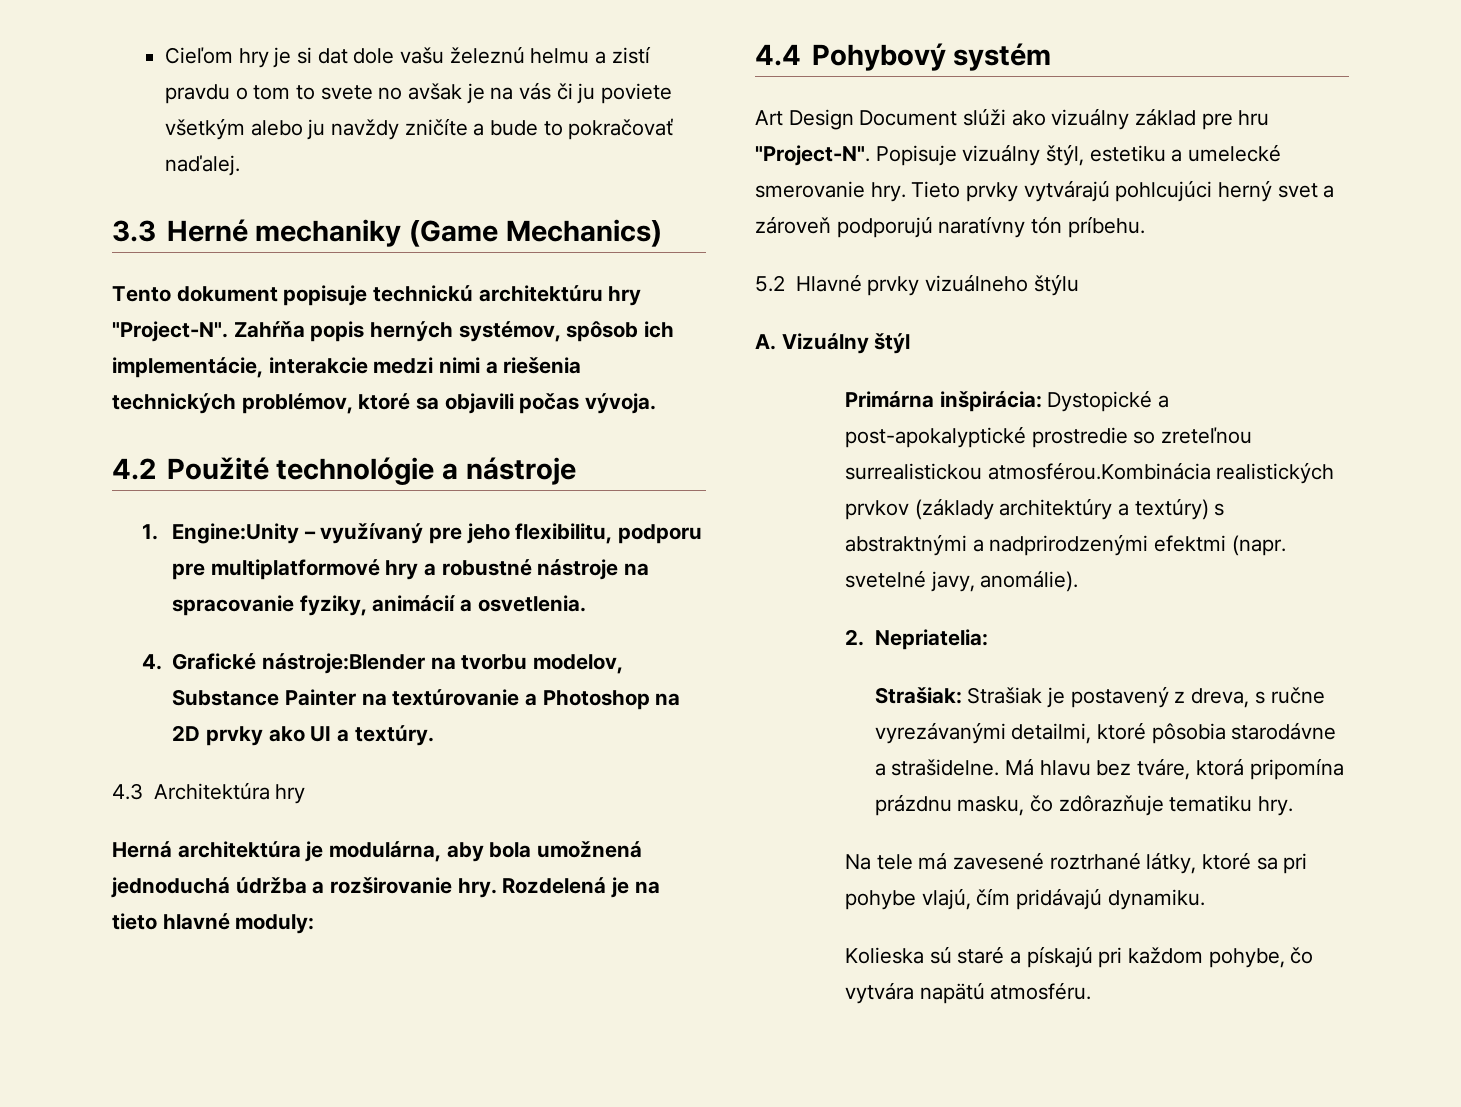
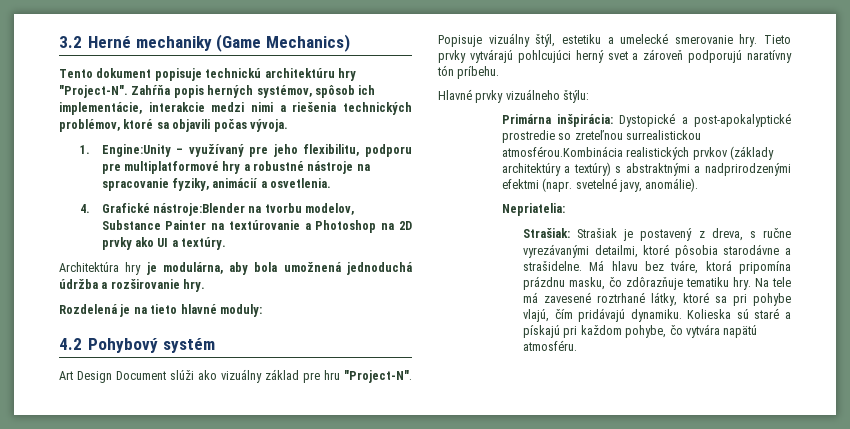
- Cieľom hry je si dat dole vašu železnú helmu a zistí pravdu o tom to svete no avšak je na vás či ju poviete všetkým alebo ju navždy zničíte a bude to pokračovať naďalej.
- 3.3 Herné mechaniky (Game Mechanics)
+ 3.2 Herné mechaniky (Game Mechanics)
- 4.2 Použité technológie a nástroje
- 4.3 Architektúra hry
- Herná architektúra je modulárna, aby bola umožnená jednoduchá údržba a rozširovanie hry. Rozdelená je na tieto hlavné moduly:
+ Architektúra hry je modulárna, aby bola umožnená jednoduchá údržba a rozširovanie hry.
+ Rozdelená je na tieto hlavné moduly:
- 4.4 Pohybový systém
+ 4.2 Pohybový systém
- 5.2 Hlavné prvky vizuálneho štýlu
- A. Vizuálny štýl
+ Hlavné prvky vizuálneho štýlu:
- 2. Nepriatelia:
+ Nepriatelia:
- Má hlavu bez tváre, ktorá pripomína prázdnu masku, čo zdôrazňuje tematiku hry.
- Na tele má zavesené roztrhané látky, ktoré sa pri pohybe vlajú, čím pridávajú dynamiku.
- Kolieska sú staré a pískajú pri každom pohybe, čo vytvára napätú atmosféru.
+ Má hlavu bez tváre, ktorá pripomína prázdnu masku, čo zdôrazňuje tematiku hry. Na tele má zavesené roztrhané látky, ktoré sa pri pohybe vlajú, čím pridávajú dynamiku. Kolieska sú staré a pískajú pri každom pohybe, čo vytvára napätú atmosféru.

